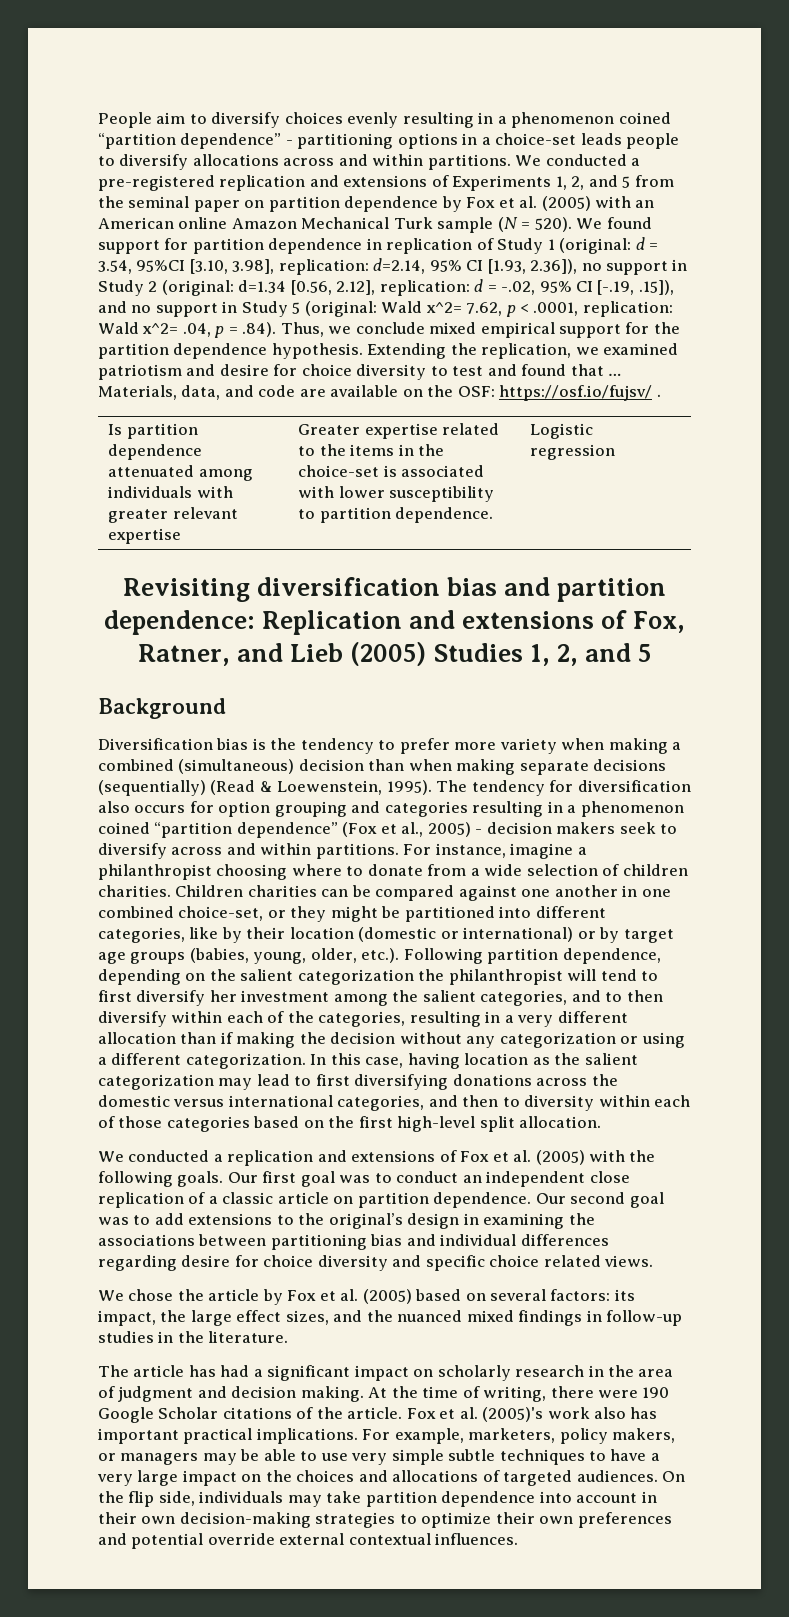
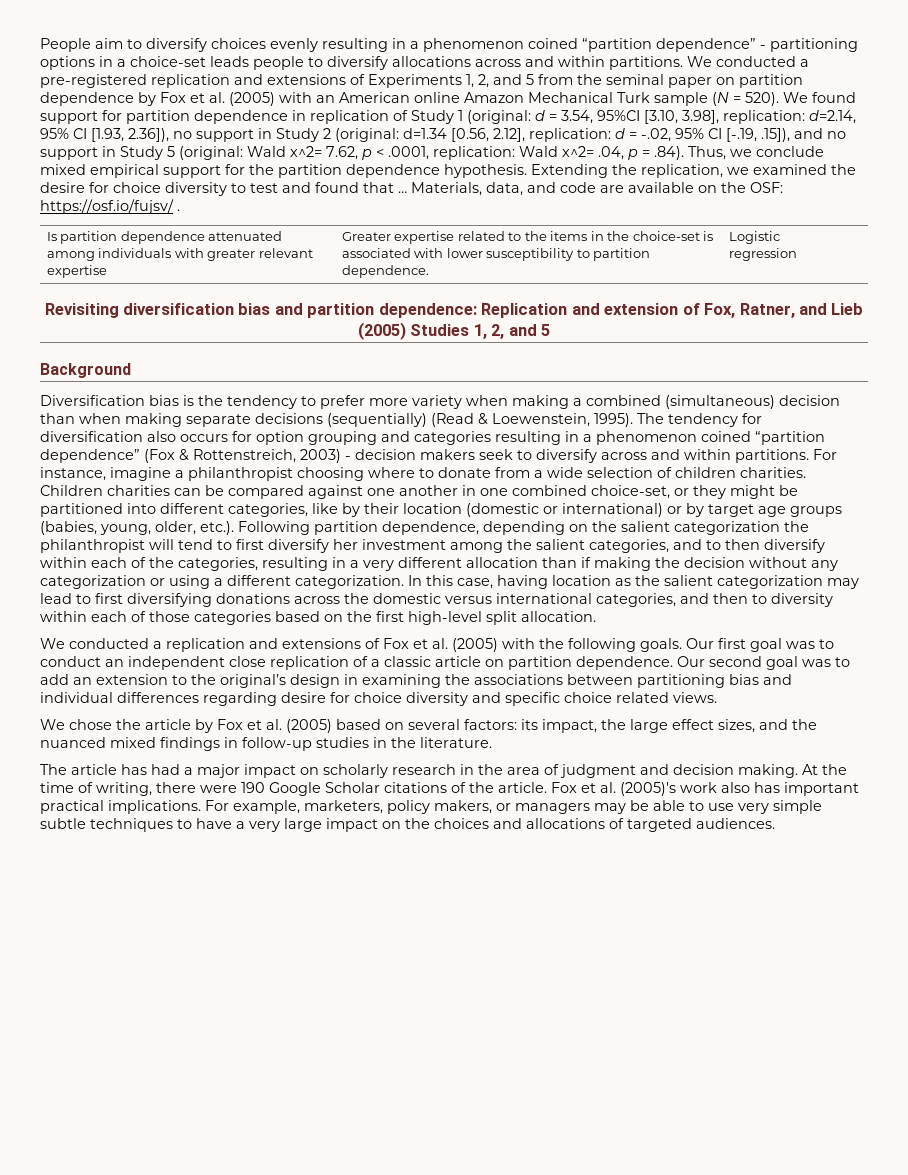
- Extending the replication, we examined patriotism and desire for choice diversity to test and found that …
+ Extending the replication, we examined the desire for choice diversity to test and found that …
- Revisiting diversification bias and partition dependence: Replication and extensions of Fox, Ratner, and Lieb (2005) Studies 1, 2, and 5
+ Revisiting diversification bias and partition dependence: Replication and extension of Fox, Ratner, and Lieb (2005) Studies 1, 2, and 5
- The tendency for diversification also occurs for option grouping and categories resulting in a phenomenon coined “partition dependence” (Fox et al., 2005) - decision makers seek to diversify across and within partitions.
+ The tendency for diversification also occurs for option grouping and categories resulting in a phenomenon coined “partition dependence” (Fox & Rottenstreich, 2003) - decision makers seek to diversify across and within partitions.
- Our second goal was to add extensions to the original’s design in examining the associations between partitioning bias and individual differences regarding desire for choice diversity and specific choice related views.
+ Our second goal was to add an extension to the original’s design in examining the associations between partitioning bias and individual differences regarding desire for choice diversity and specific choice related views.
- The article has had a significant impact on scholarly research in the area of judgment and decision making.
+ The article has had a major impact on scholarly research in the area of judgment and decision making.
- On the flip side, individuals may take partition dependence into account in their own decision-making strategies to optimize their own preferences and potential override external contextual influences.

